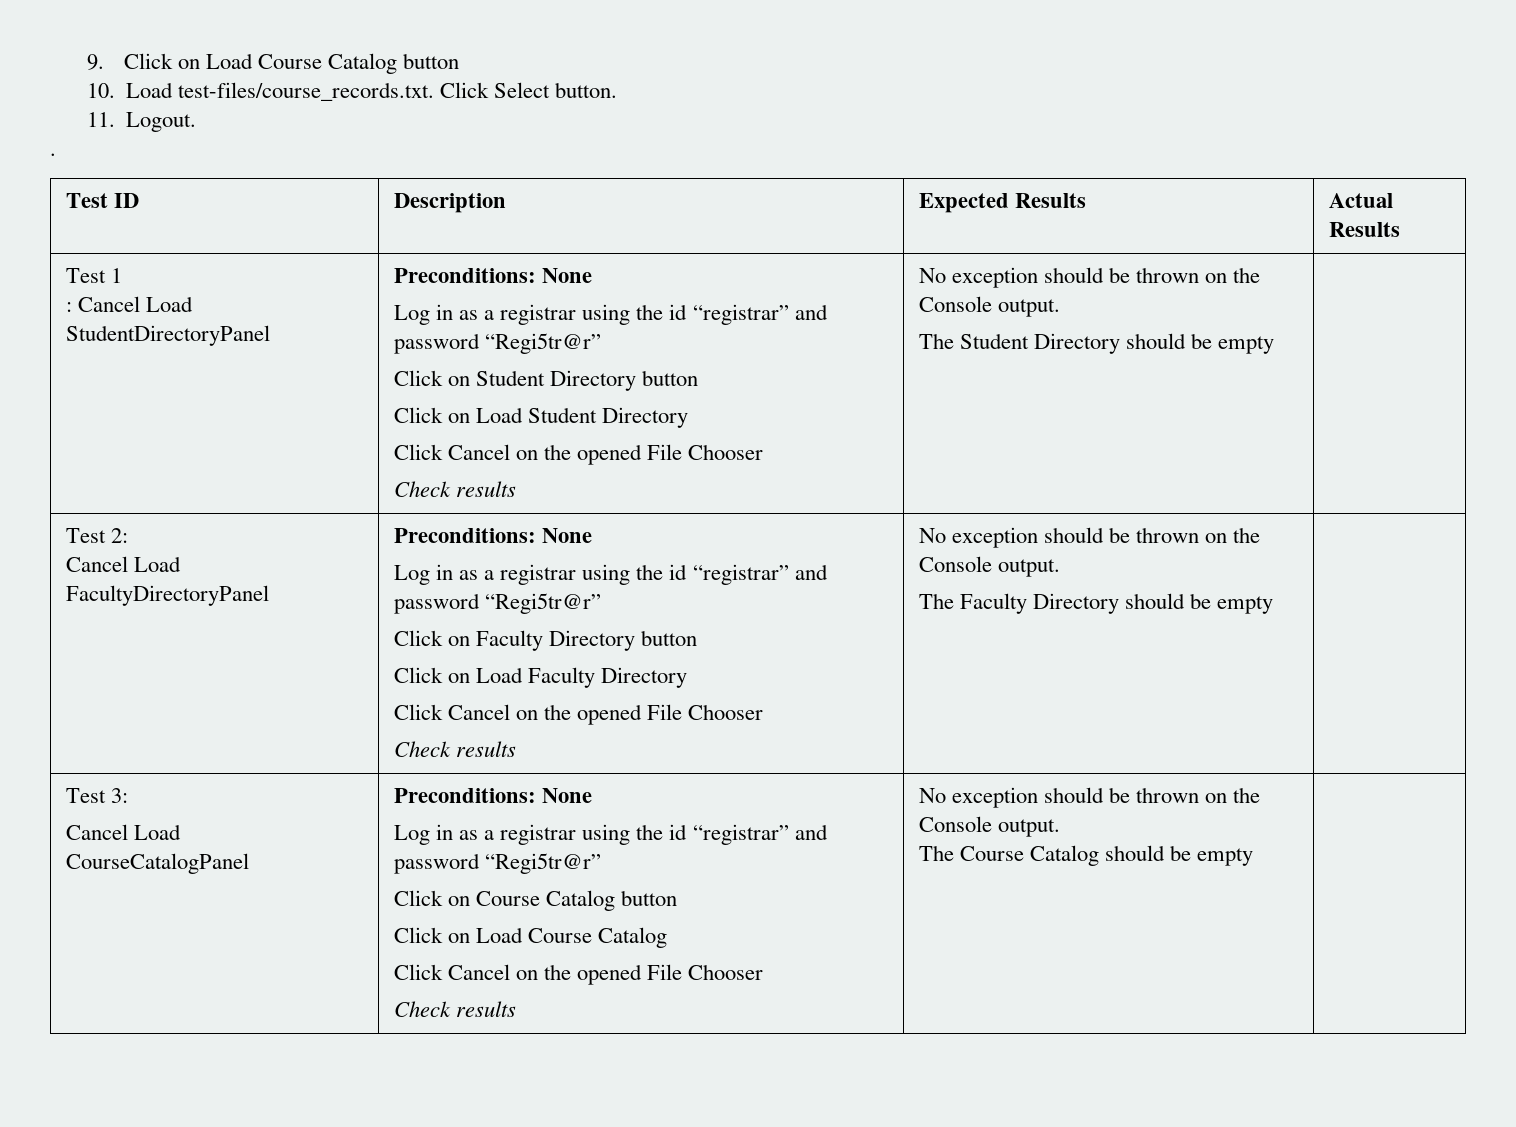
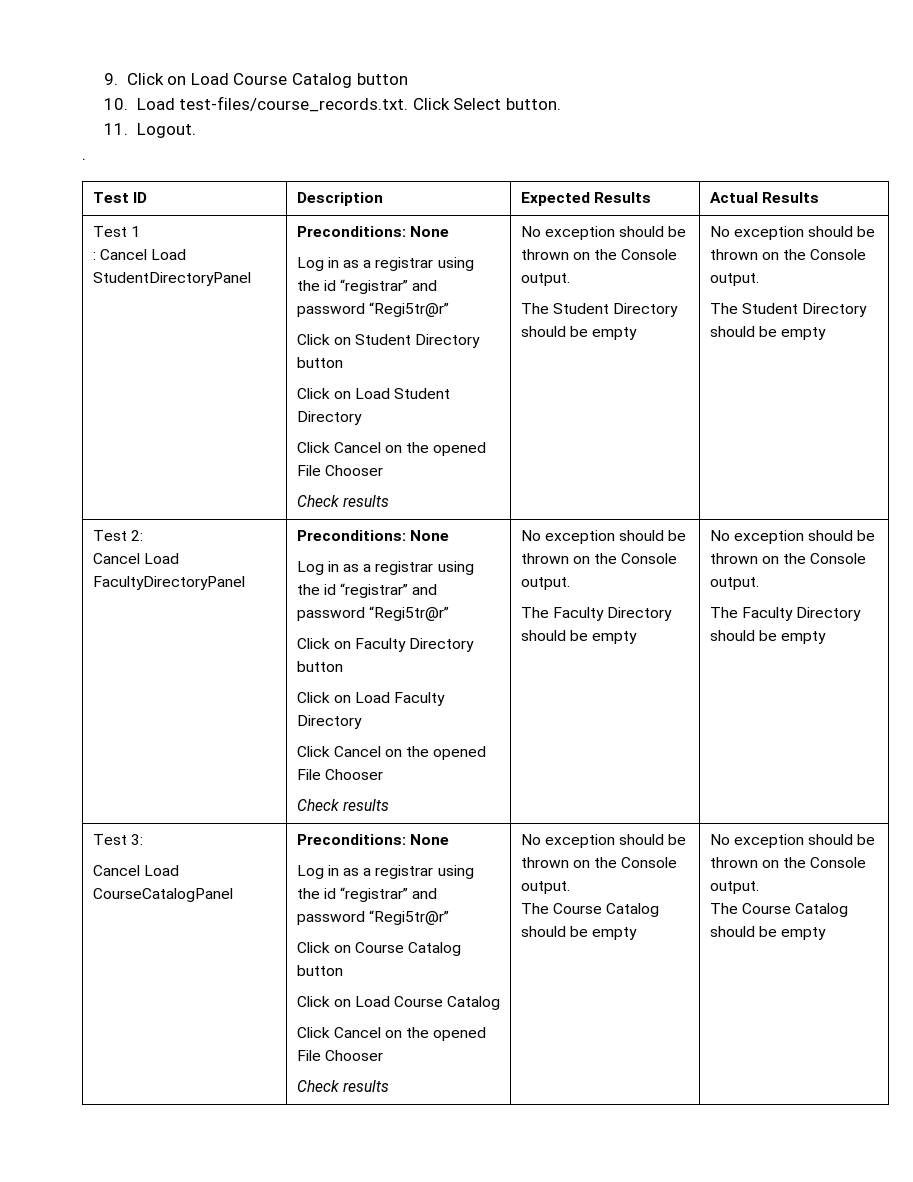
+ The Student Directory should be empty | No exception should be thrown on the Console output.
+ The Faculty Directory should be empty | No exception should be thrown on the Console output.
+ The Course Catalog should be empty | No exception should be thrown on the Console output.

